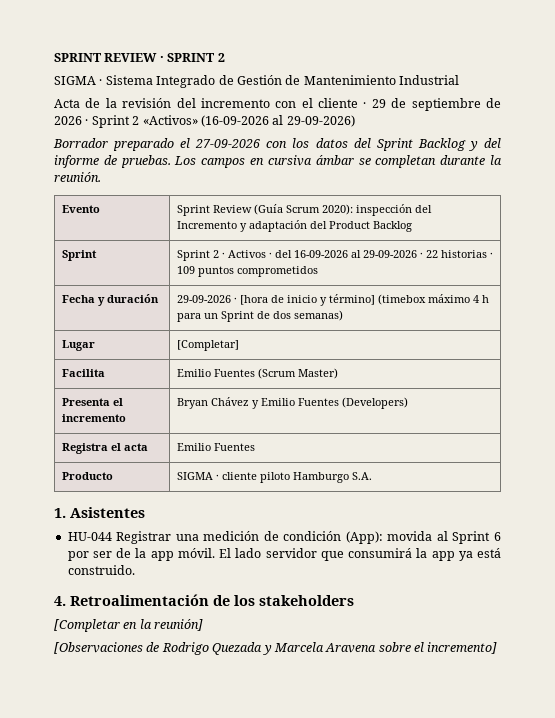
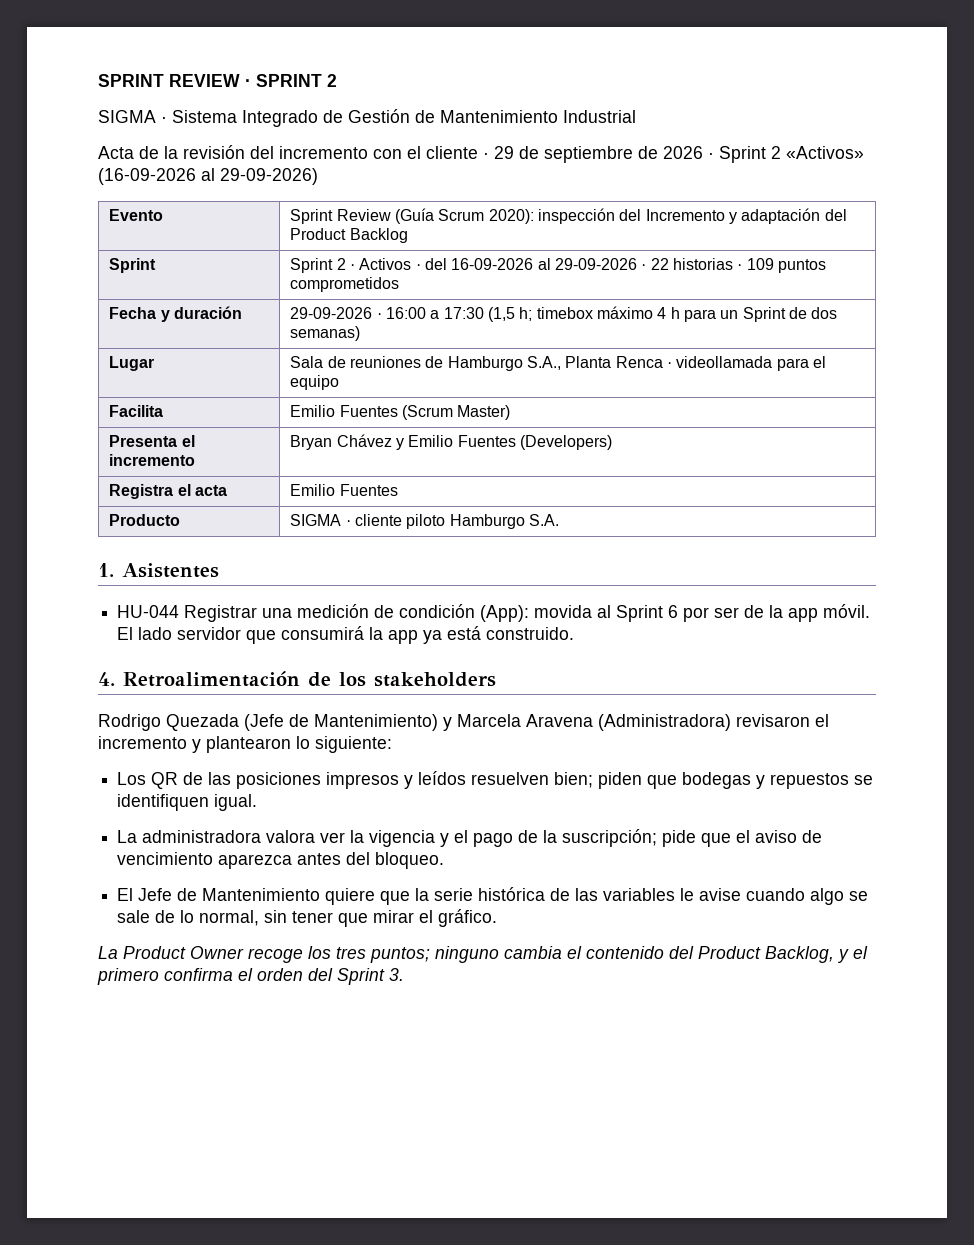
- Borrador preparado el 27-09-2026 con los datos del Sprint Backlog y del informe de pruebas. Los campos en cursiva ámbar se completan durante la reunión.
- Fecha y duración | 29-09-2026 · [hora de inicio y término] (timebox máximo 4 h para un Sprint de dos semanas)
+ Fecha y duración | 29-09-2026 · 16:00 a 17:30 (1,5 h; timebox máximo 4 h para un Sprint de dos semanas)
- Lugar | [Completar]
+ Lugar | Sala de reuniones de Hamburgo S.A., Planta Renca · videollamada para el equipo
- [Completar en la reunión]
- [Observaciones de Rodrigo Quezada y Marcela Aravena sobre el incremento]
+ Rodrigo Quezada (Jefe de Mantenimiento) y Marcela Aravena (Administradora) revisaron el incremento y plantearon lo siguiente:
+ Los QR de las posiciones impresos y leídos resuelven bien; piden que bodegas y repuestos se identifiquen igual.
+ La administradora valora ver la vigencia y el pago de la suscripción; pide que el aviso de vencimiento aparezca antes del bloqueo.
+ El Jefe de Mantenimiento quiere que la serie histórica de las variables le avise cuando algo se sale de lo normal, sin tener que mirar el gráfico.
+ La Product Owner recoge los tres puntos; ninguno cambia el contenido del Product Backlog, y el primero confirma el orden del Sprint 3.

